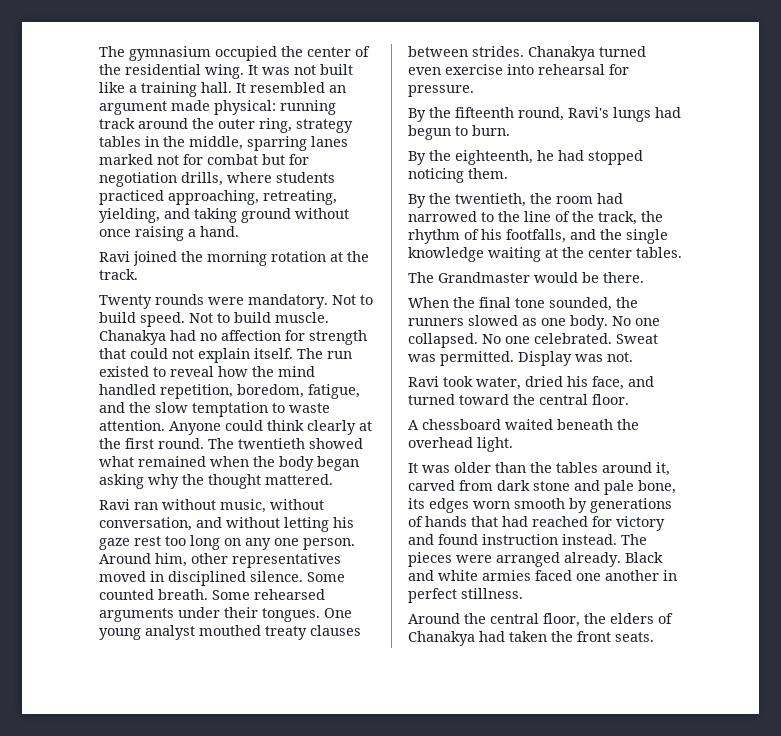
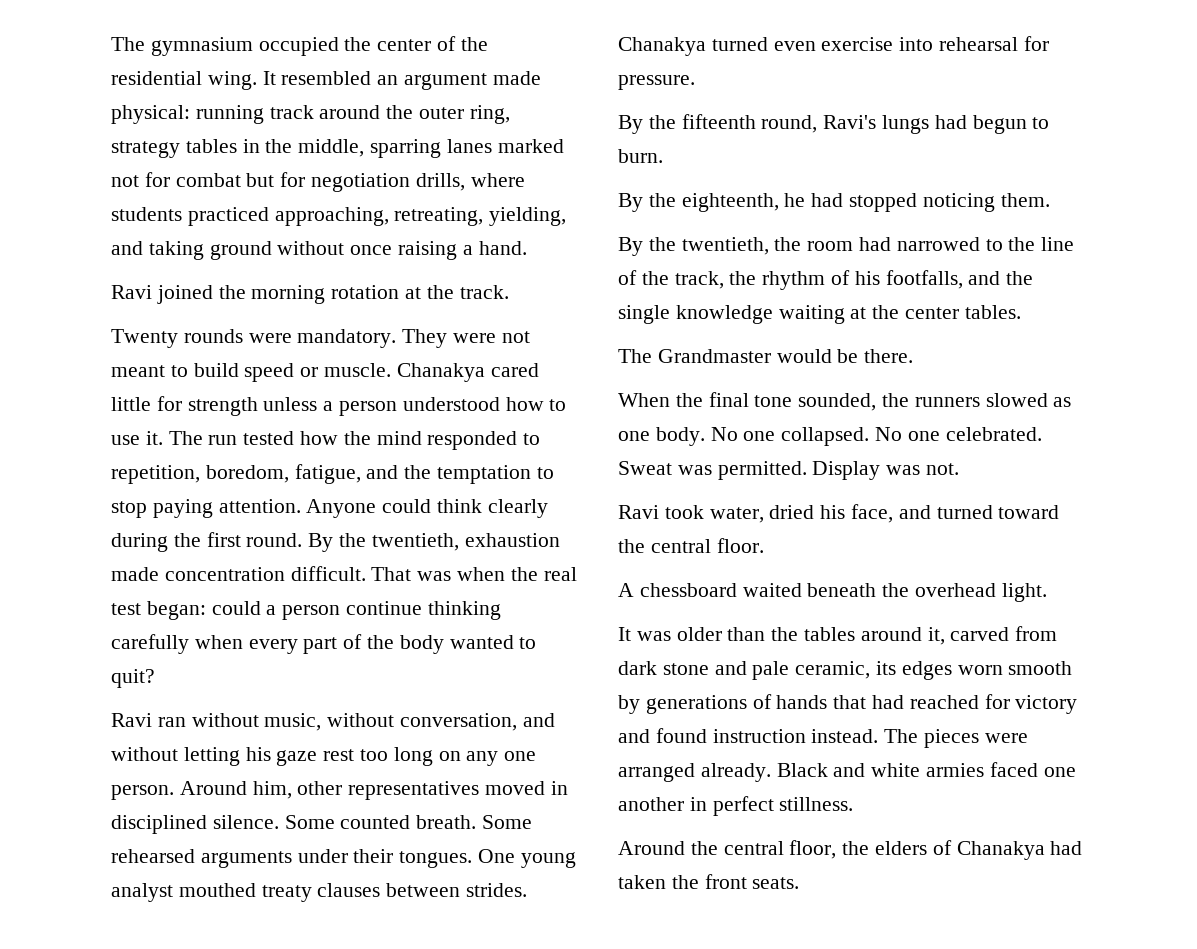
- It was not built like a training hall. It resembled an argument made physical: running track around the outer ring, strategy tables in the middle, sparring lanes marked not for combat but for negotiation drills, where students practiced approaching, retreating, yielding, and taking ground without once raising a hand.
+ It resembled an argument made physical: running track around the outer ring, strategy tables in the middle, sparring lanes marked not for combat but for negotiation drills, where students practiced approaching, retreating, yielding, and taking ground without once raising a hand.
- Not to build speed. Not to build muscle. Chanakya had no affection for strength that could not explain itself. The run existed to reveal how the mind handled repetition, boredom, fatigue, and the slow temptation to waste attention.
+ They were not meant to build speed or muscle. Chanakya cared little for strength unless a person understood how to use it. The run tested how the mind responded to repetition, boredom, fatigue, and the temptation to stop paying attention.
- Anyone could think clearly at the first round.
+ Anyone could think clearly during the first round.
- The twentieth showed what remained when the body began asking why the thought mattered.
+ By the twentieth, exhaustion made concentration difficult. That was when the real test began: could a person continue thinking carefully when every part of the body wanted to quit?
- It was older than the tables around it, carved from dark stone and pale bone, its edges worn smooth by generations of hands that had reached for victory and found instruction instead.
+ It was older than the tables around it, carved from dark stone and pale ceramic, its edges worn smooth by generations of hands that had reached for victory and found instruction instead.

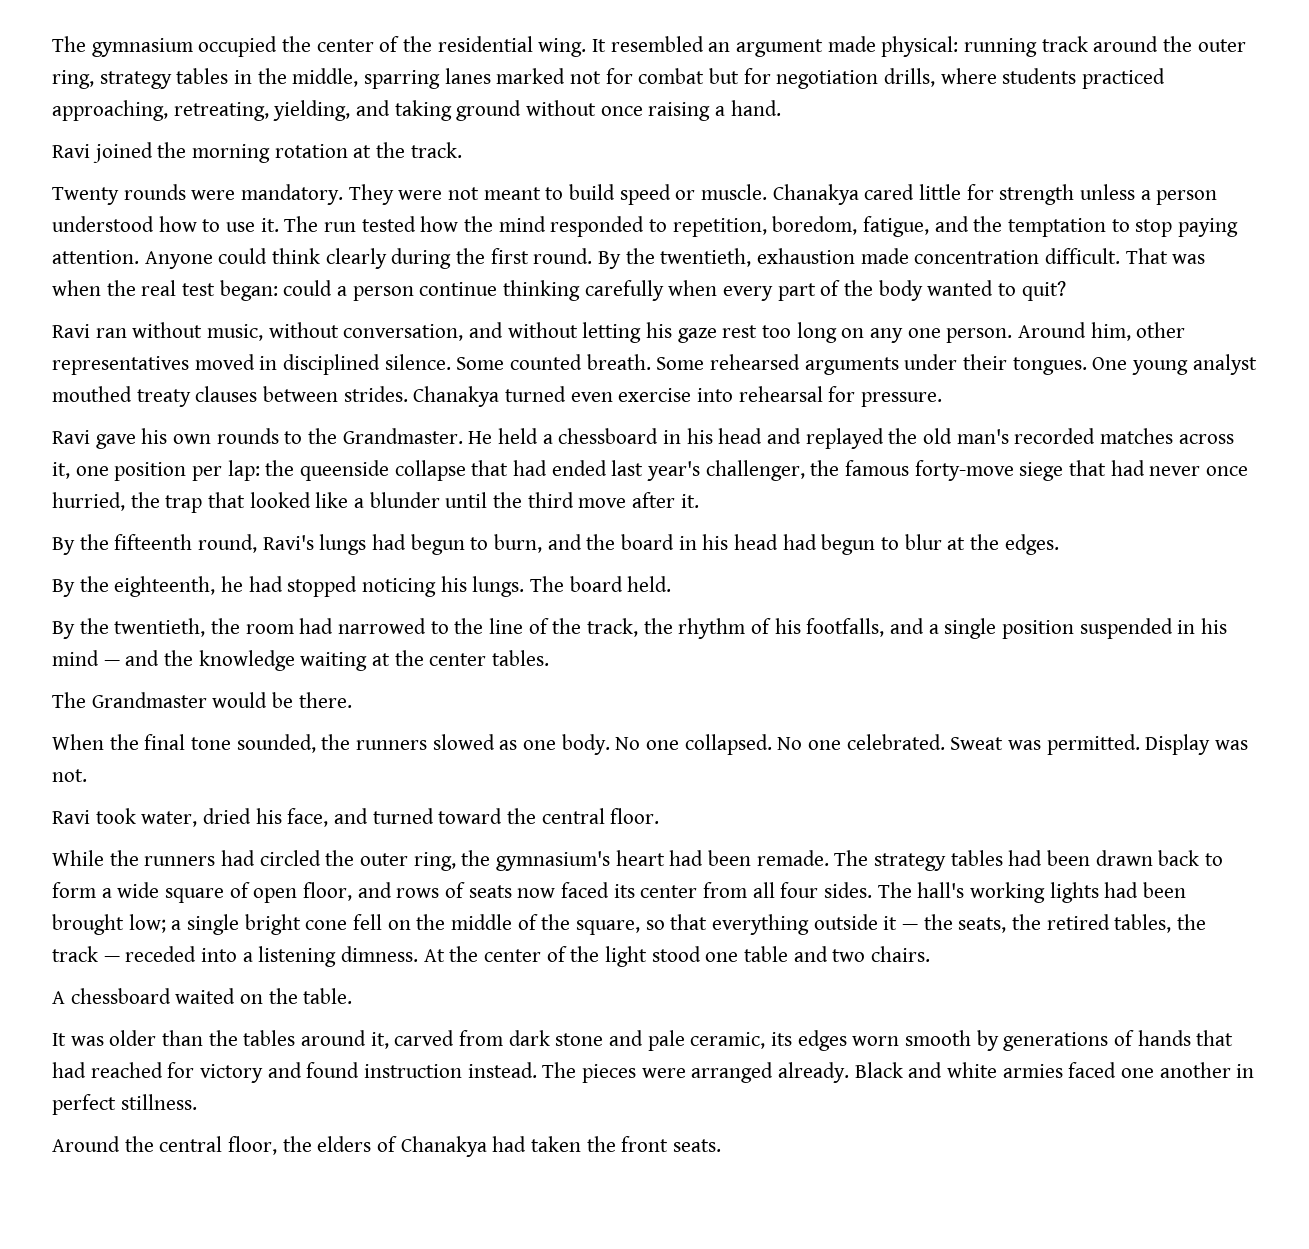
+ Ravi gave his own rounds to the Grandmaster. He held a chessboard in his head and replayed the old man's recorded matches across it, one position per lap: the queenside collapse that had ended last year's challenger, the famous forty-move siege that had never once hurried, the trap that looked like a blunder until the third move after it.
- By the fifteenth round, Ravi's lungs had begun to burn.
+ By the fifteenth round, Ravi's lungs had begun to burn, and the board in his head had begun to blur at the edges.
- By the eighteenth, he had stopped noticing them.
+ By the eighteenth, he had stopped noticing his lungs. The board held.
- By the twentieth, the room had narrowed to the line of the track, the rhythm of his footfalls, and the single knowledge waiting at the center tables.
+ By the twentieth, the room had narrowed to the line of the track, the rhythm of his footfalls, and a single position suspended in his mind — and the knowledge waiting at the center tables.
+ While the runners had circled the outer ring, the gymnasium's heart had been remade. The strategy tables had been drawn back to form a wide square of open floor, and rows of seats now faced its center from all four sides. The hall's working lights had been brought low; a single bright cone fell on the middle of the square, so that everything outside it — the seats, the retired tables, the track — receded into a listening dimness. At the center of the light stood one table and two chairs.
- A chessboard waited beneath the overhead light.
+ A chessboard waited on the table.

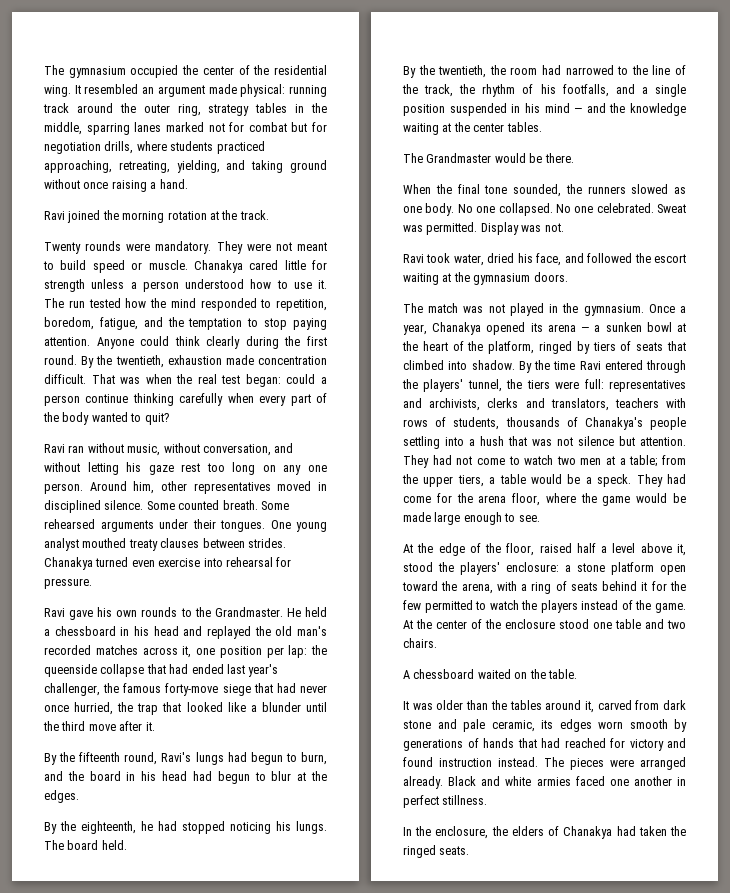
- Ravi took water, dried his face, and turned toward the central floor.
- While the runners had circled the outer ring, the gymnasium's heart had been remade. The strategy tables had been drawn back to form a wide square of open floor, and rows of seats now faced its center from all four sides. The hall's working lights had been brought low; a single bright cone fell on the middle of the square, so that everything outside it — the seats, the retired tables, the track — receded into a listening dimness.
+ Ravi took water, dried his face, and followed the escort waiting at the gymnasium doors.
+ The match was not played in the gymnasium. Once a year, Chanakya opened its arena — a sunken bowl at the heart of the platform, ringed by tiers of seats that climbed into shadow. By the time Ravi entered through the players' tunnel, the tiers were full: representatives and archivists, clerks and translators, teachers with rows of students, thousands of Chanakya's people settling into a hush that was not silence but attention. They had not come to watch two men at a table; from the upper tiers, a table would be a speck. They had come for the arena floor, where the game would be made large enough to see.
+ At the edge of the floor, raised half a level above it, stood the players' enclosure: a stone platform open toward the arena, with a ring of seats behind it for the few permitted to watch the players instead of the game.
- At the center of the light stood one table and two chairs.
+ At the center of the enclosure stood one table and two chairs.
- Around the central floor, the elders of Chanakya had taken the front seats.
+ In the enclosure, the elders of Chanakya had taken the ringed seats.

